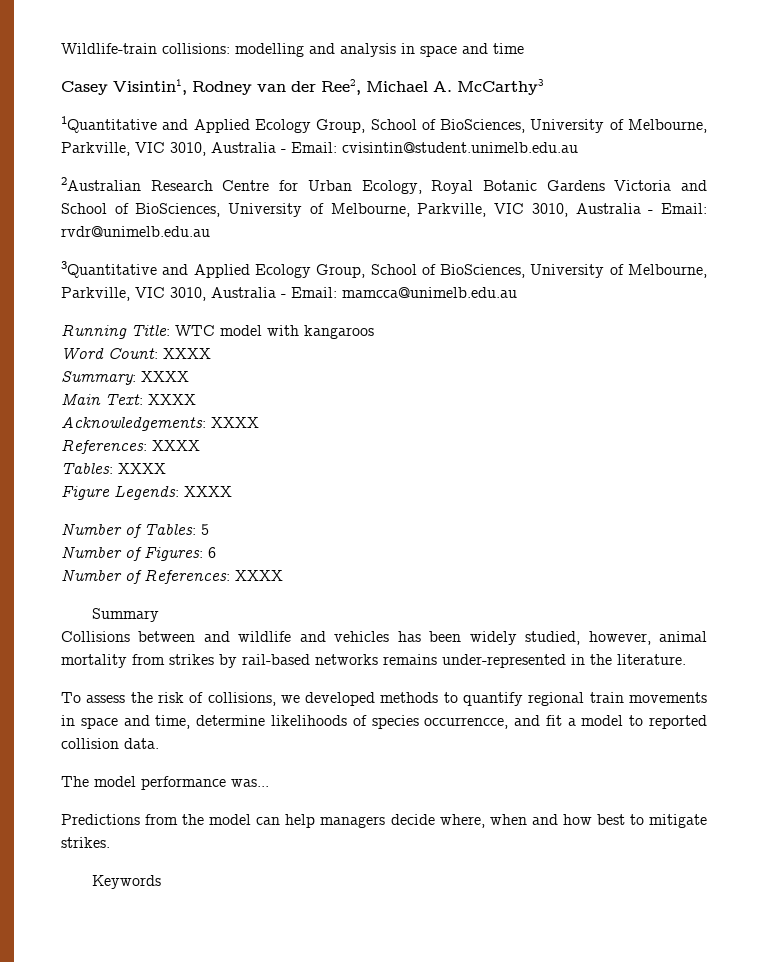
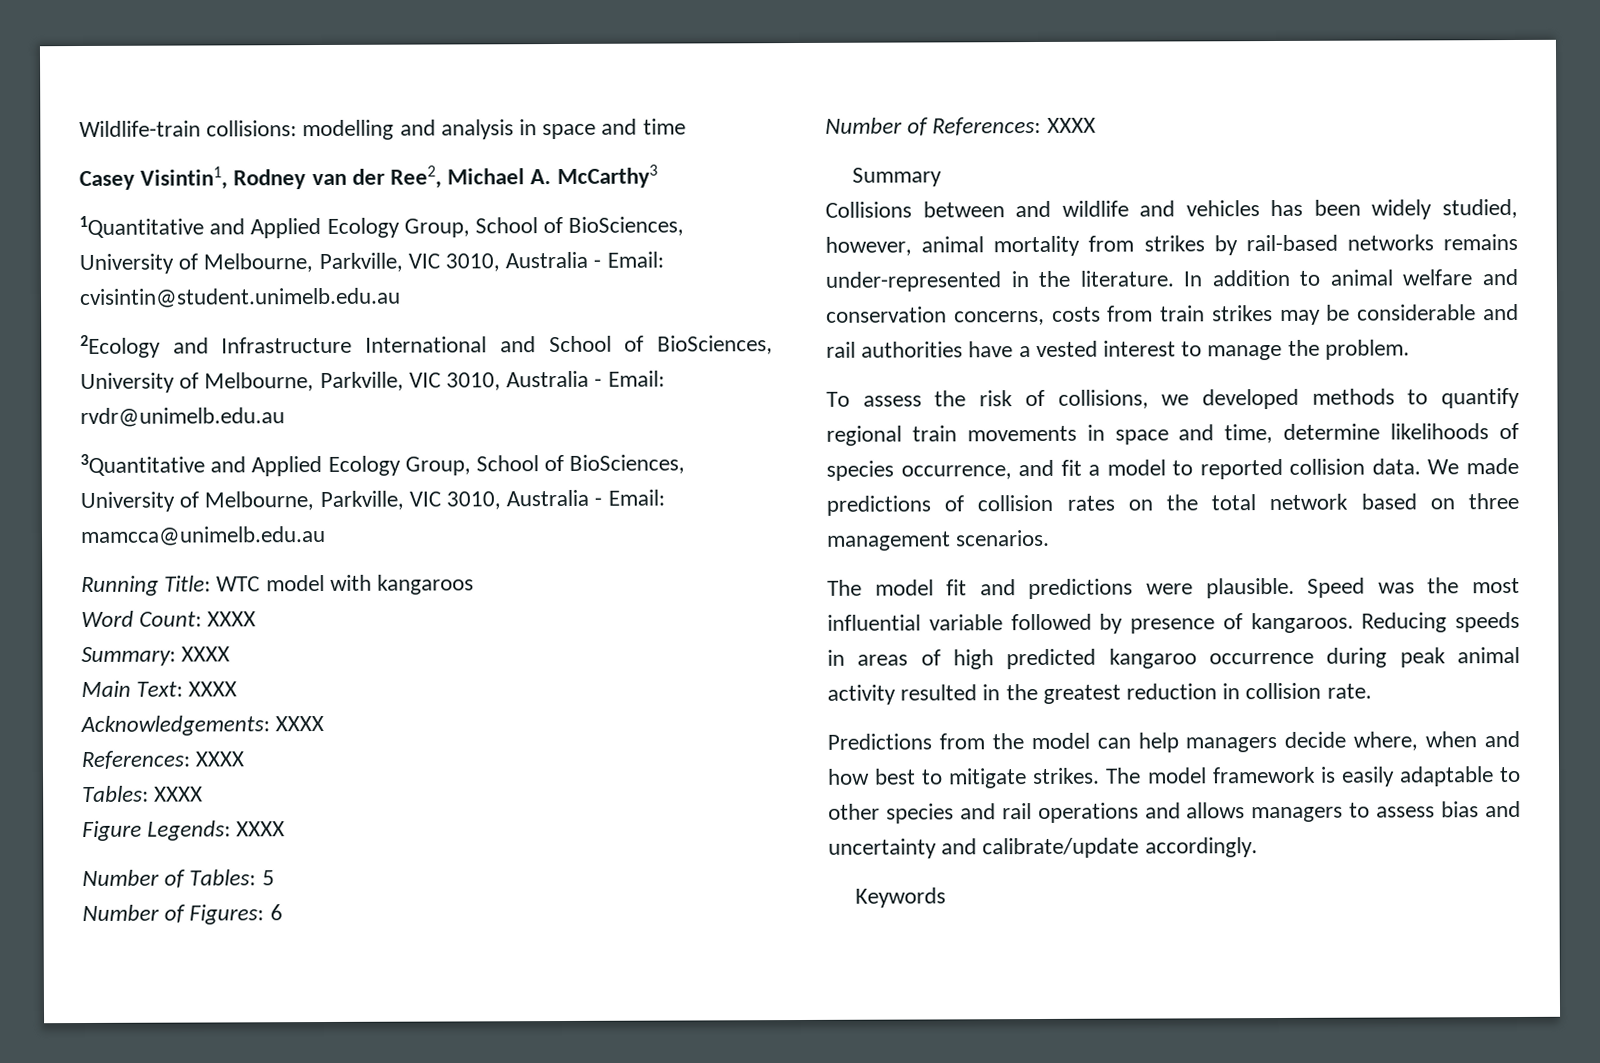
- 2Australian Research Centre for Urban Ecology, Royal Botanic Gardens Victoria and School of BioSciences, University of Melbourne, Parkville, VIC 3010, Australia - Email: rvdr@unimelb.edu.au
+ 2Ecology and Infrastructure International and School of BioSciences, University of Melbourne, Parkville, VIC 3010, Australia - Email: rvdr@unimelb.edu.au
+ In addition to animal welfare and conservation concerns, costs from train strikes may be considerable and rail authorities have a vested interest to manage the problem.
- To assess the risk of collisions, we developed methods to quantify regional train movements in space and time, determine likelihoods of species occurrencce, and fit a model to reported collision data.
- The model performance was...
+ To assess the risk of collisions, we developed methods to quantify regional train movements in space and time, determine likelihoods of species occurrence, and fit a model to reported collision data. We made predictions of collision rates on the total network based on three management scenarios.
+ The model fit and predictions were plausible. Speed was the most influential variable followed by presence of kangaroos. Reducing speeds in areas of high predicted kangaroo occurrence during peak animal activity resulted in the greatest reduction in collision rate.
+ The model framework is easily adaptable to other species and rail operations and allows managers to assess bias and uncertainty and calibrate/update accordingly.

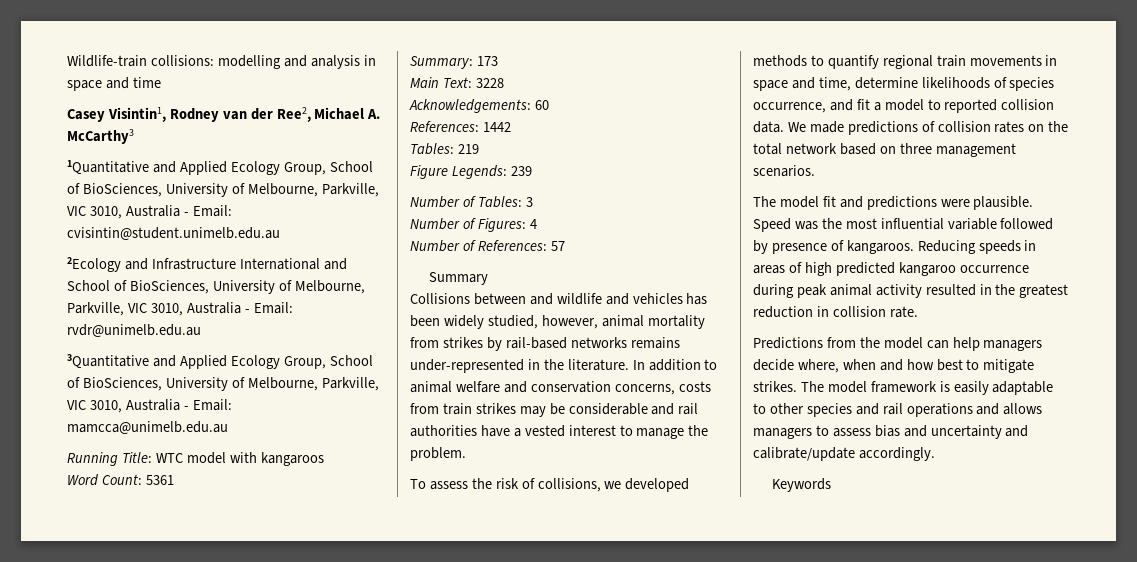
- Word Count: XXXX
+ Word Count: 5361
- Summary: XXXX
+ Summary: 173
- Main Text: XXXX
+ Main Text: 3228
- Acknowledgements: XXXX
- References: XXXX
- Tables: XXXX
+ Acknowledgements: 60
+ References: 1442
+ Tables: 219
- Figure Legends: XXXX
+ Figure Legends: 239
- Number of Tables: 5
+ Number of Tables: 3
- Number of Figures: 6
+ Number of Figures: 4
- Number of References: XXXX
+ Number of References: 57

